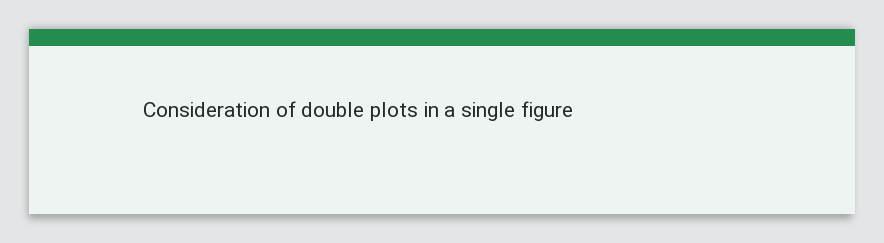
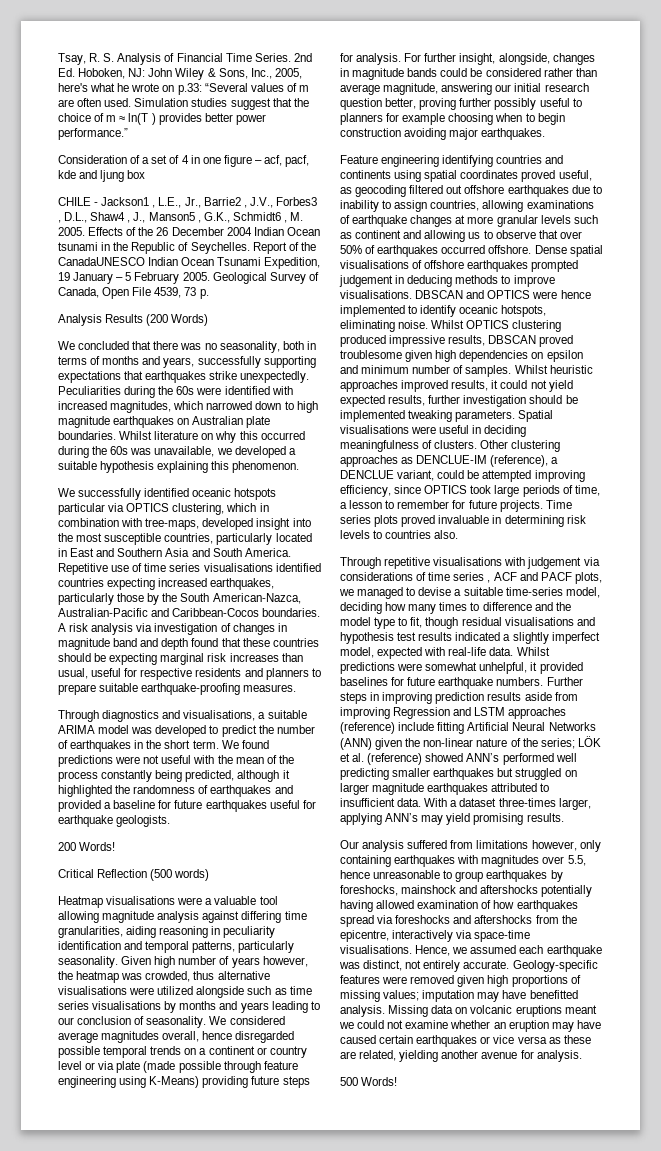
- Consideration of double plots in a single figure
+ Tsay, R. S. Analysis of Financial Time Series. 2nd Ed. Hoboken, NJ: John Wiley & Sons, Inc., 2005, here's what he wrote on p.33: “Several values of m are often used. Simulation studies suggest that the choice of m ≈ ln(T ) provides better power performance.”
+ Consideration of a set of 4 in one figure – acf, pacf, kde and ljung box
+ CHILE - Jackson1 , L.E., Jr., Barrie2 , J.V., Forbes3 , D.L., Shaw4 , J., Manson5 , G.K., Schmidt6 , M. 2005. Effects of the 26 December 2004 Indian Ocean tsunami in the Republic of Seychelles. Report of the CanadaUNESCO Indian Ocean Tsunami Expedition, 19 January – 5 February 2005. Geological Survey of Canada, Open File 4539, 73 p.
+ Analysis Results (200 Words)
+ We concluded that there was no seasonality, both in terms of months and years, successfully supporting expectations that earthquakes strike unexpectedly. Peculiarities during the 60s were identified with increased magnitudes, which narrowed down to high magnitude earthquakes on Australian plate boundaries. Whilst literature on why this occurred during the 60s was unavailable, we developed a suitable hypothesis explaining this phenomenon.
+ We successfully identified oceanic hotspots particular via OPTICS clustering, which in combination with tree-maps, developed insight into the most susceptible countries, particularly located in East and Southern Asia and South America. Repetitive use of time series visualisations identified countries expecting increased earthquakes, particularly those by the South American-Nazca, Australian-Pacific and Caribbean-Cocos boundaries. A risk analysis via investigation of changes in magnitude band and depth found that these countries should be expecting marginal risk increases than usual, useful for respective residents and planners to prepare suitable earthquake-proofing measures.
+ Through diagnostics and visualisations, a suitable ARIMA model was developed to predict the number of earthquakes in the short term. We found predictions were not useful with the mean of the process constantly being predicted, although it highlighted the randomness of earthquakes and provided a baseline for future earthquakes useful for earthquake geologists.
+ 200 Words!
+ Critical Reflection (500 words)
+ Heatmap visualisations were a valuable tool allowing magnitude analysis against differing time granularities, aiding reasoning in peculiarity identification and temporal patterns, particularly seasonality. Given high number of years however, the heatmap was crowded, thus alternative visualisations were utilized alongside such as time series visualisations by months and years leading to our conclusion of seasonality. We considered average magnitudes overall, hence disregarded possible temporal trends on a continent or country level or via plate (made possible through feature engineering using K-Means) providing future steps for analysis. For further insight, alongside, changes in magnitude bands could be considered rather than average magnitude, answering our initial research question better, proving further possibly useful to planners for example choosing when to begin construction avoiding major earthquakes.
+ Feature engineering identifying countries and continents using spatial coordinates proved useful, as geocoding filtered out offshore earthquakes due to inability to assign countries, allowing examinations of earthquake changes at more granular levels such as continent and allowing us to observe that over 50% of earthquakes occurred offshore. Dense spatial visualisations of offshore earthquakes prompted judgement in deducing methods to improve visualisations. DBSCAN and OPTICS were hence implemented to identify oceanic hotspots, eliminating noise. Whilst OPTICS clustering produced impressive results, DBSCAN proved troublesome given high dependencies on epsilon and minimum number of samples. Whilst heuristic approaches improved results, it could not yield expected results, further investigation should be implemented tweaking parameters. Spatial visualisations were useful in deciding meaningfulness of clusters. Other clustering approaches as DENCLUE-IM (reference), a DENCLUE variant, could be attempted improving efficiency, since OPTICS took large periods of time, a lesson to remember for future projects. Time series plots proved invaluable in determining risk levels to countries also.
+ Through repetitive visualisations with judgement via considerations of time series , ACF and PACF plots, we managed to devise a suitable time-series model, deciding how many times to difference and the model type to fit, though residual visualisations and hypothesis test results indicated a slightly imperfect model, expected with real-life data. Whilst predictions were somewhat unhelpful, it provided baselines for future earthquake numbers. Further steps in improving prediction results aside from improving Regression and LSTM approaches (reference) include fitting Artificial Neural Networks (ANN) given the non-linear nature of the series; LÖK et al. (reference) showed ANN’s performed well predicting smaller earthquakes but struggled on larger magnitude earthquakes attributed to insufficient data. With a dataset three-times larger, applying ANN’s may yield promising results.
+ Our analysis suffered from limitations however, only containing earthquakes with magnitudes over 5.5, hence unreasonable to group earthquakes by foreshocks, mainshock and aftershocks potentially having allowed examination of how earthquakes spread via foreshocks and aftershocks from the epicentre, interactively via space-time visualisations. Hence, we assumed each earthquake was distinct, not entirely accurate. Geology-specific features were removed given high proportions of missing values; imputation may have benefitted analysis. Missing data on volcanic eruptions meant we could not examine whether an eruption may have caused certain earthquakes or vice versa as these are related, yielding another avenue for analysis.
+ 500 Words!

